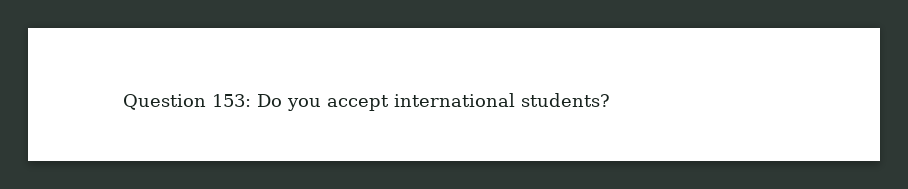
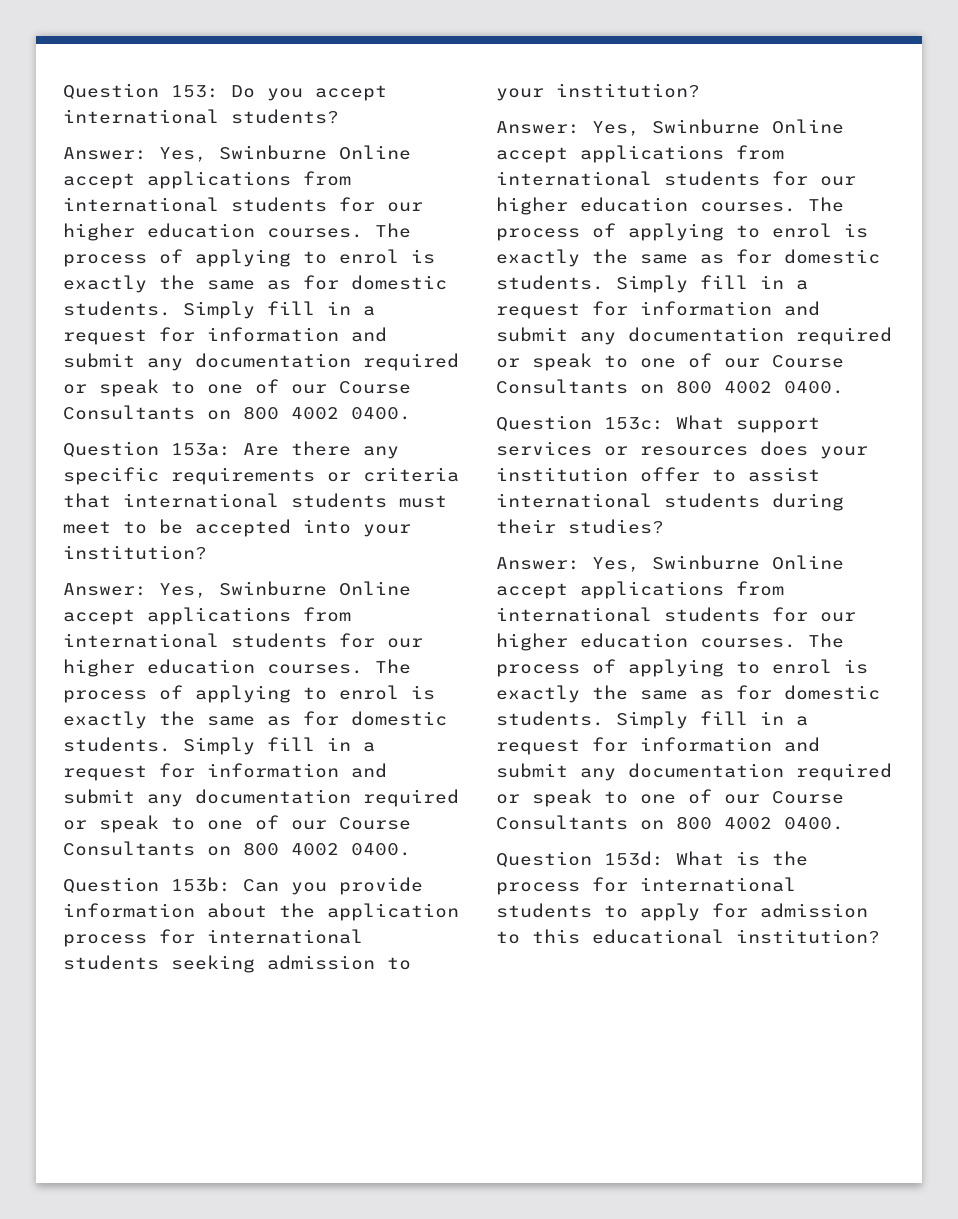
  Question 153: Do you accept international students?
+ Answer: Yes, Swinburne Online accept applications from international students for our higher education courses. The process of applying to enrol is exactly the same as for domestic students. Simply fill in a request for information and submit any documentation required or speak to one of our Course Consultants on 800 4002 0400.
+ Question 153a: Are there any specific requirements or criteria that international students must meet to be accepted into your institution?
+ Answer: Yes, Swinburne Online accept applications from international students for our higher education courses. The process of applying to enrol is exactly the same as for domestic students. Simply fill in a request for information and submit any documentation required or speak to one of our Course Consultants on 800 4002 0400.
+ Question 153b: Can you provide information about the application process for international students seeking admission to your institution?
+ Answer: Yes, Swinburne Online accept applications from international students for our higher education courses. The process of applying to enrol is exactly the same as for domestic students. Simply fill in a request for information and submit any documentation required or speak to one of our Course Consultants on 800 4002 0400.
+ Question 153c: What support services or resources does your institution offer to assist international students during their studies?
+ Answer: Yes, Swinburne Online accept applications from international students for our higher education courses. The process of applying to enrol is exactly the same as for domestic students. Simply fill in a request for information and submit any documentation required or speak to one of our Course Consultants on 800 4002 0400.
+ Question 153d: What is the process for international students to apply for admission to this educational institution?

